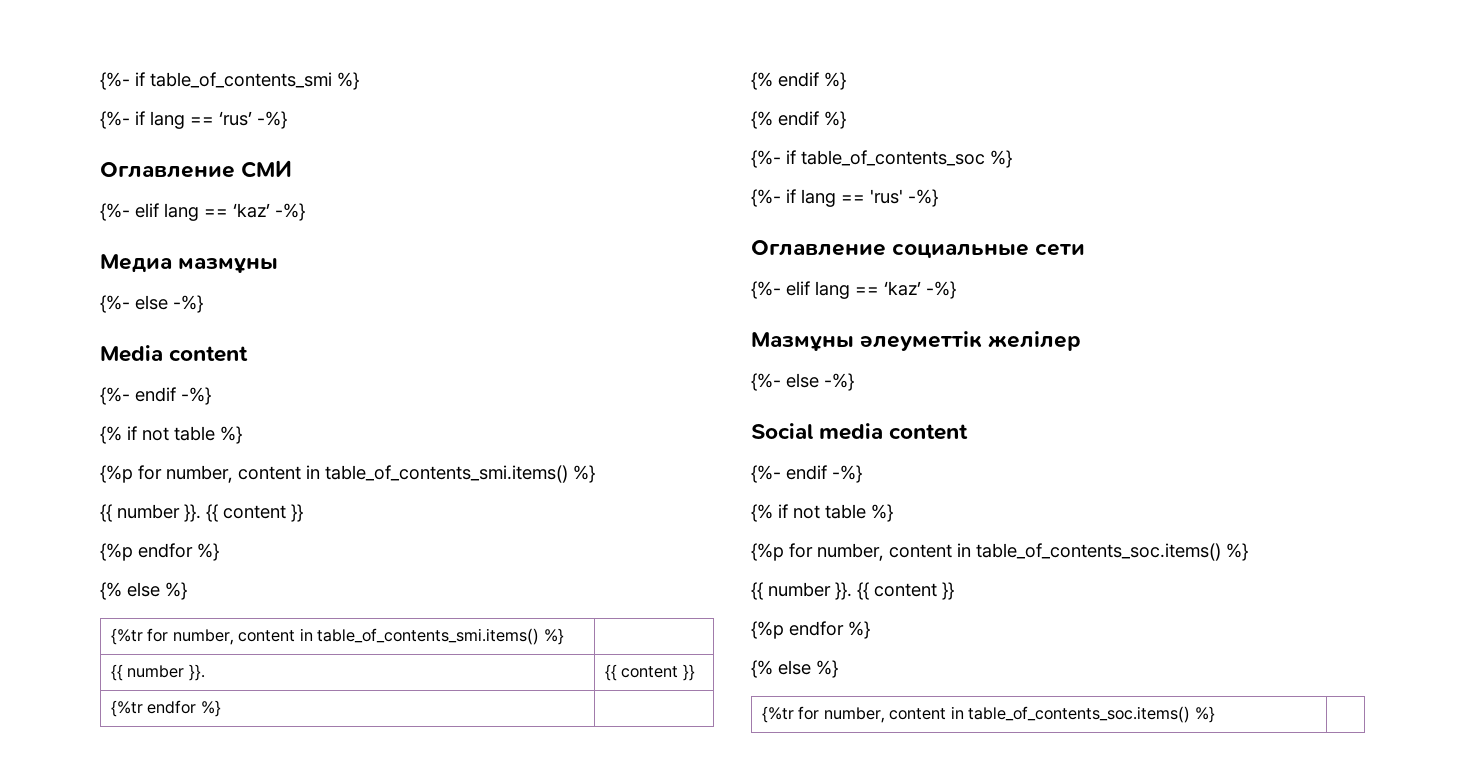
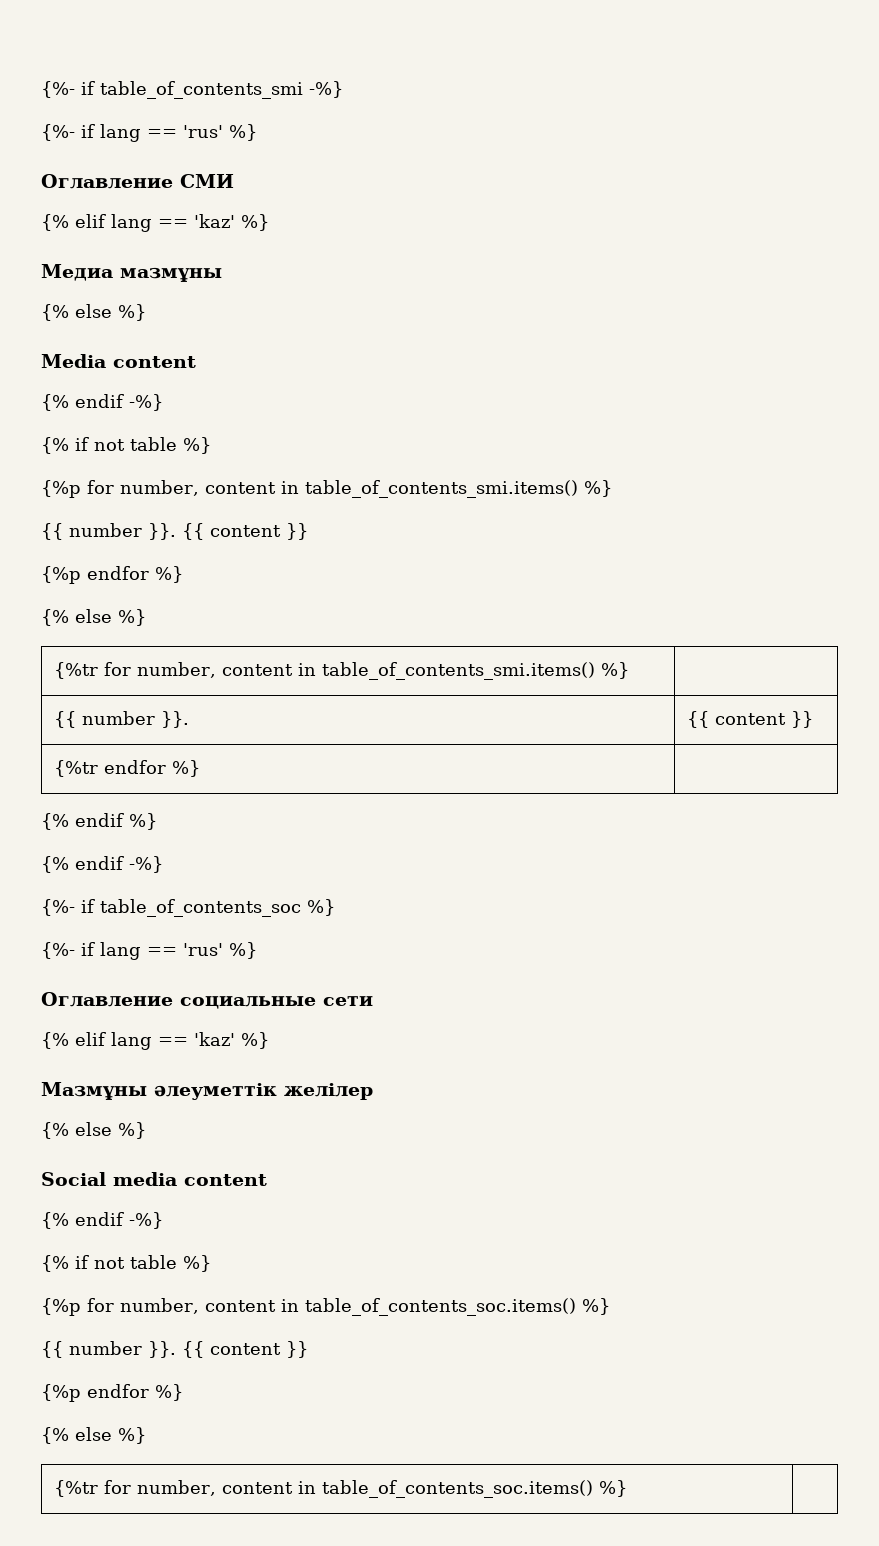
- {%- if table_of_contents_smi %}
- {%- if lang == ‘rus’ -%}
+ {%- if table_of_contents_smi -%}
+ {%- if lang == 'rus' %}
  Оглавление СМИ
- {%- elif lang == ‘kaz’ -%}
+ {% elif lang == 'kaz' %}
  Медиа мазмұны
- {%- else -%}
+ {% else %}
  Media content
- {%- endif -%}
+ {% endif -%}
  {%tr endfor %} |
  {% endif %}
- {% endif %}
+ {% endif -%}
  {%- if table_of_contents_soc %}
- {%- if lang == 'rus' -%}
+ {%- if lang == 'rus' %}
  Оглавление социальные сети
- {%- elif lang == ‘kaz’ -%}
+ {% elif lang == 'kaz' %}
  Мазмұны әлеуметтік желілер
- {%- else -%}
+ {% else %}
  Social media content
- {%- endif -%}
+ {% endif -%}

